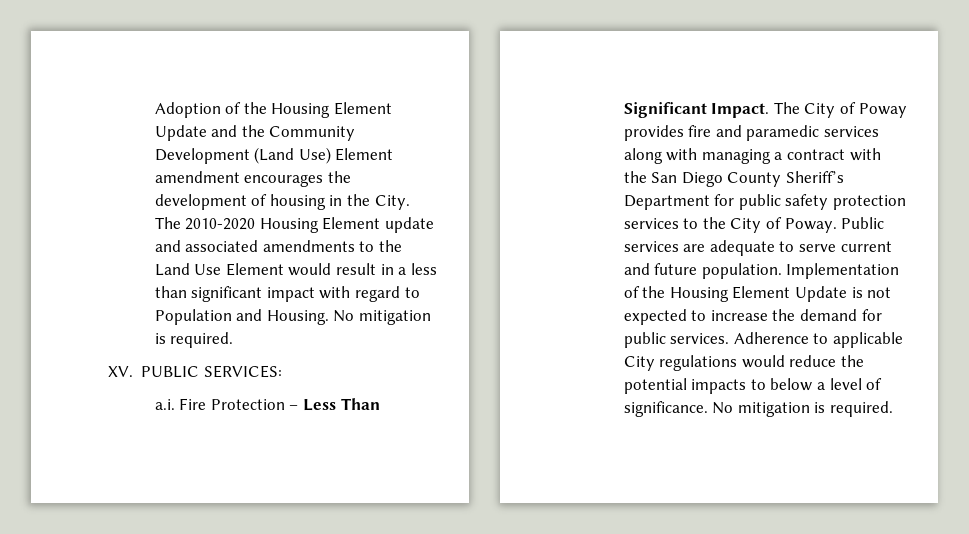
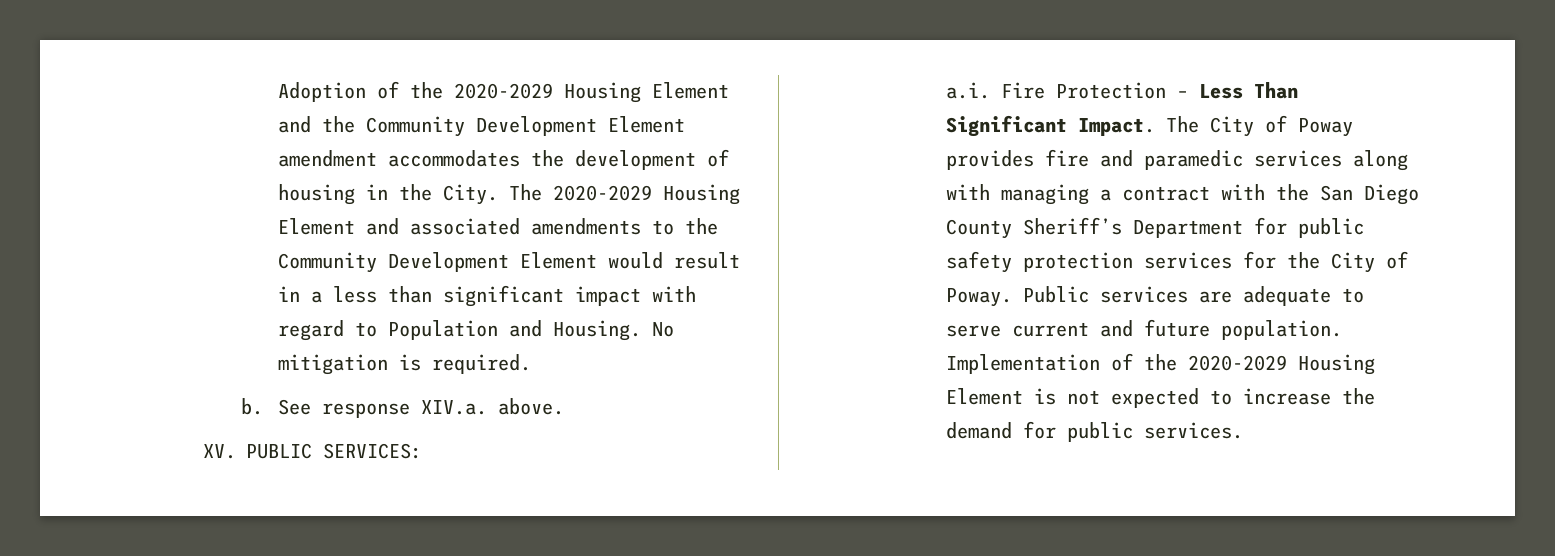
- Adoption of the Housing Element Update and the Community Development (Land Use) Element amendment encourages the development of housing in the City.
+ Adoption of the 2020-2029 Housing Element and the Community Development Element amendment accommodates the development of housing in the City.
- The 2010-2020 Housing Element update and associated amendments to the Land Use Element would result in a less than significant impact with regard to Population and Housing.
+ The 2020-2029 Housing Element and associated amendments to the Community Development Element would result in a less than significant impact with regard to Population and Housing.
+ b. See response XIV.a. above.
- The City of Poway provides fire and paramedic services along with managing a contract with the San Diego County Sheriff’s Department for public safety protection services to the City of Poway.
+ The City of Poway provides fire and paramedic services along with managing a contract with the San Diego County Sheriff’s Department for public safety protection services for the City of Poway.
- Implementation of the Housing Element Update is not expected to increase the demand for public services. Adherence to applicable City regulations would reduce the potential impacts to below a level of significance. No mitigation is required.
+ Implementation of the 2020-2029 Housing Element is not expected to increase the demand for public services.

